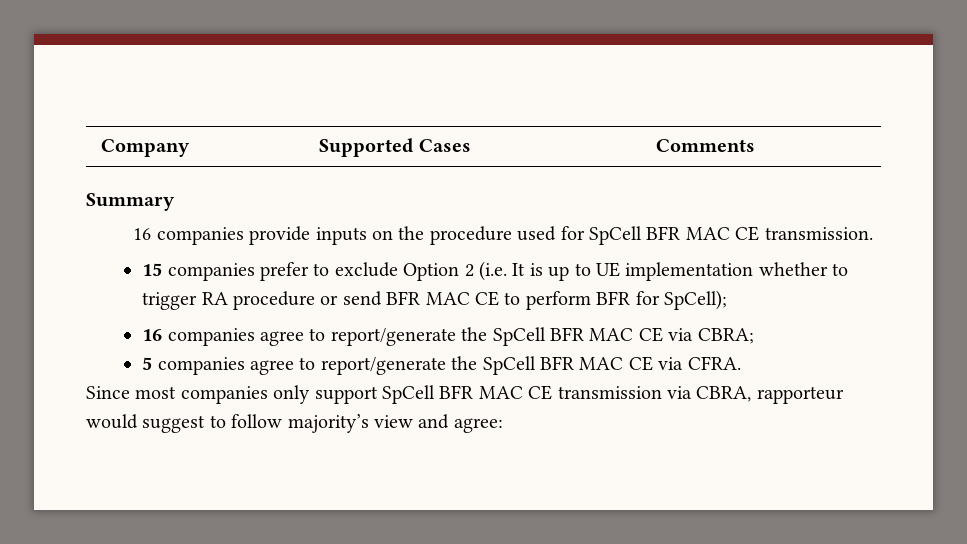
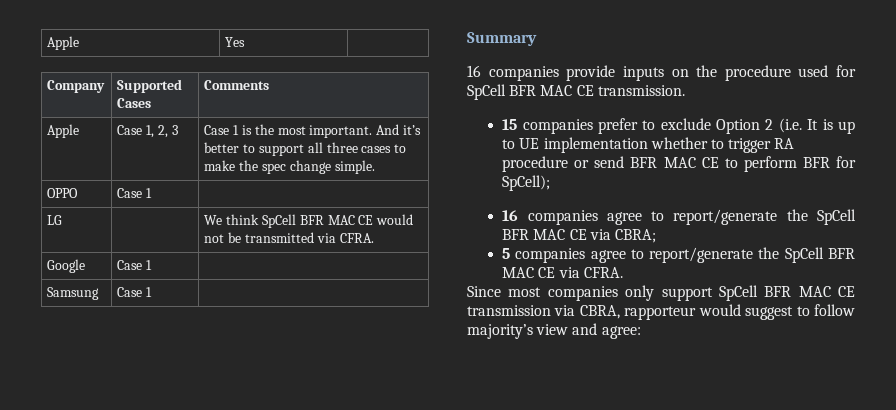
+ Apple | Yes |
+ Apple | Case 1, 2, 3 | Case 1 is the most important. And it’s better to support all three cases to make the spec change simple.
+ OPPO | Case 1 |
+ LG | | We think SpCell BFR MAC CE would not be transmitted via CFRA.
+ Google | Case 1 |
+ Samsung | Case 1 |

